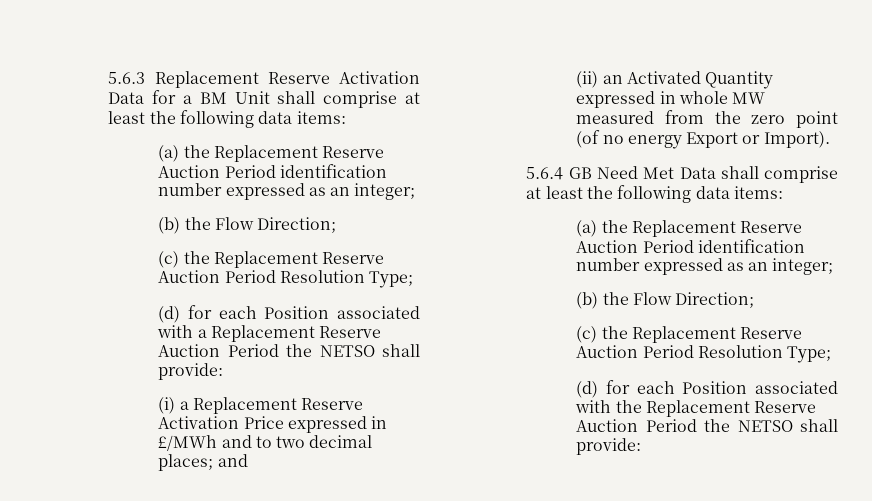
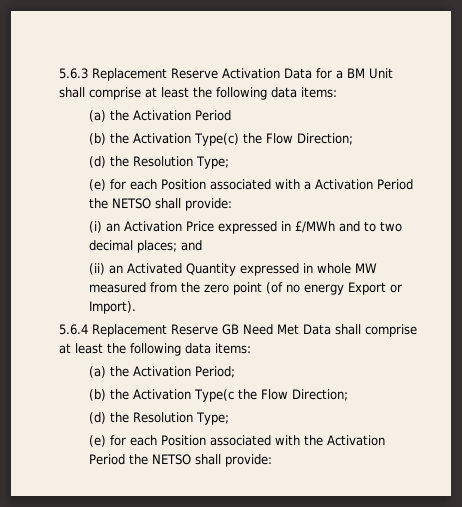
  5.6.3 Replacement Reserve Activation Data for a BM Unit shall comprise at least the following data items:
- (a) the Replacement Reserve Auction Period identification number expressed as an integer;
- (b) the Flow Direction;
- (c) the Replacement Reserve Auction Period Resolution Type;
- (d) for each Position associated with a Replacement Reserve Auction Period the NETSO shall provide:
+ (a) the Activation Period
+ (b) the Activation Type(c) the Flow Direction;
+ (d) the Resolution Type;
+ (e) for each Position associated with a Activation Period the NETSO shall provide:
- (i) a Replacement Reserve Activation Price expressed in £/MWh and to two decimal places; and
+ (i) an Activation Price expressed in £/MWh and to two decimal places; and
- 5.6.4 GB Need Met Data shall comprise at least the following data items:
- (a) the Replacement Reserve Auction Period identification number expressed as an integer;
- (b) the Flow Direction;
- (c) the Replacement Reserve Auction Period Resolution Type;
- (d) for each Position associated with the Replacement Reserve Auction Period the NETSO shall provide:
+ 5.6.4 Replacement Reserve GB Need Met Data shall comprise at least the following data items:
+ (a) the Activation Period;
+ (b) the Activation Type(c the Flow Direction;
+ (d) the Resolution Type;
+ (e) for each Position associated with the Activation Period the NETSO shall provide:

